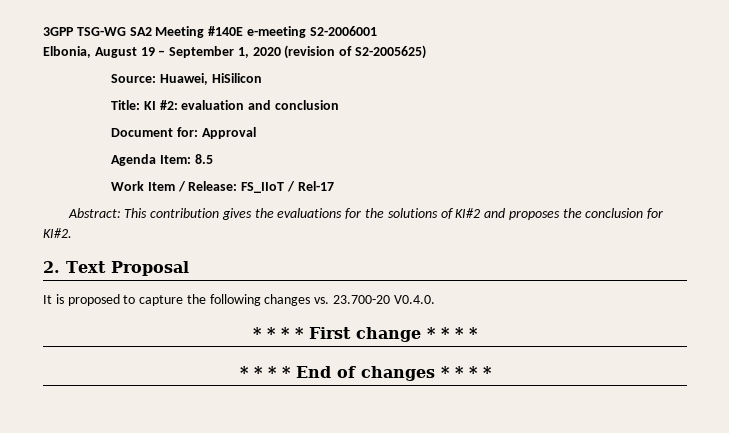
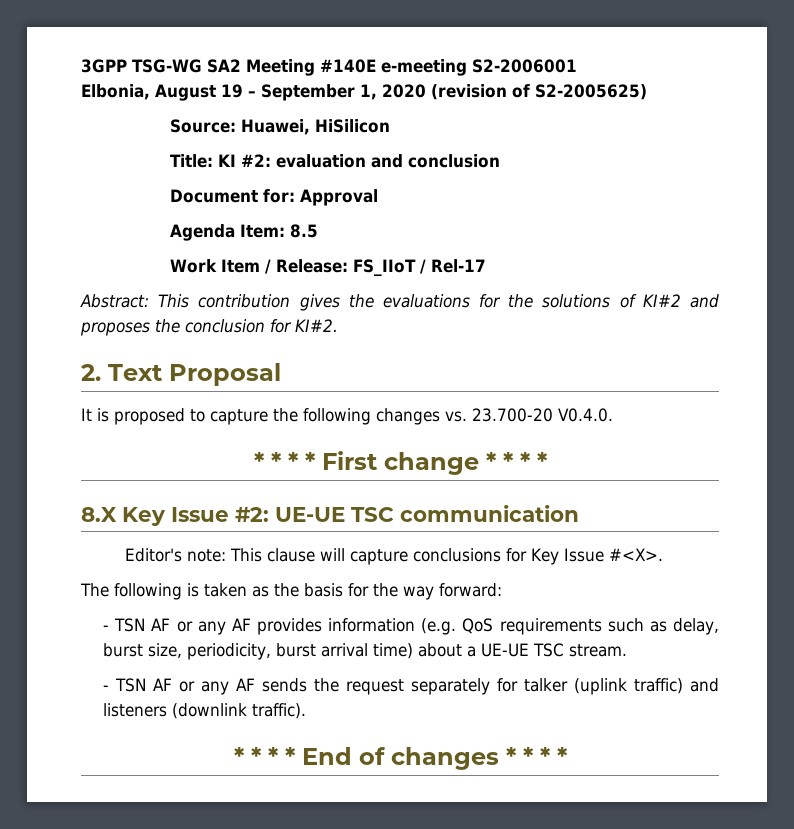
+ 8.X Key Issue #2: UE-UE TSC communication
+ Editor's note: This clause will capture conclusions for Key Issue #<X>.
+ The following is taken as the basis for the way forward:
+ - TSN AF or any AF provides information (e.g. QoS requirements such as delay, burst size, periodicity, burst arrival time) about a UE-UE TSC stream.
+ - TSN AF or any AF sends the request separately for talker (uplink traffic) and listeners (downlink traffic).

